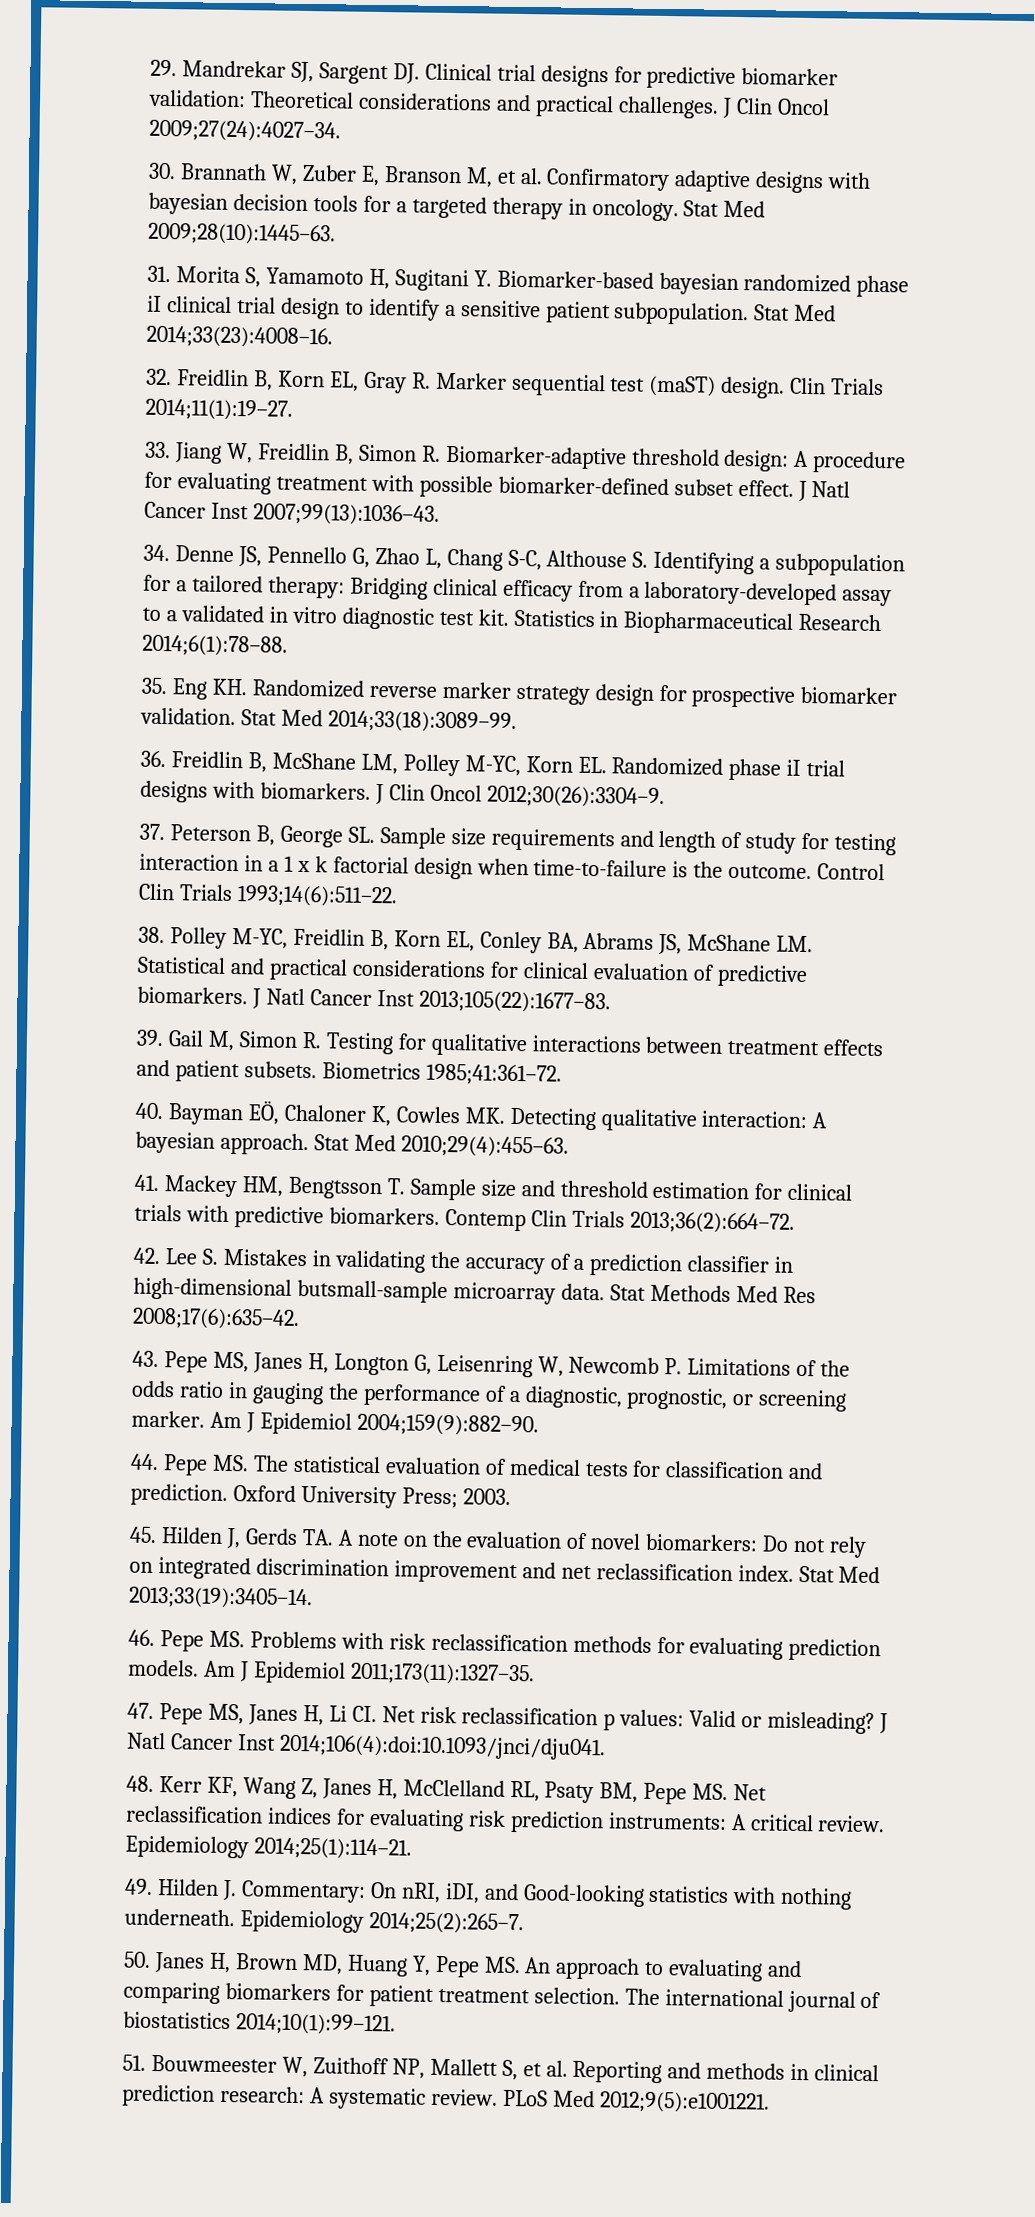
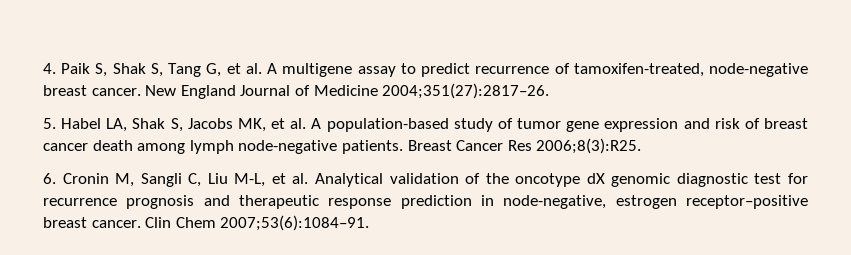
- 29. Mandrekar SJ, Sargent DJ. Clinical trial designs for predictive biomarker validation: Theoretical considerations and practical challenges. J Clin Oncol 2009;27(24):4027–34.
- 30. Brannath W, Zuber E, Branson M, et al. Confirmatory adaptive designs with bayesian decision tools for a targeted therapy in oncology. Stat Med 2009;28(10):1445–63.
- 31. Morita S, Yamamoto H, Sugitani Y. Biomarker-based bayesian randomized phase iI clinical trial design to identify a sensitive patient subpopulation. Stat Med 2014;33(23):4008–16.
- 32. Freidlin B, Korn EL, Gray R. Marker sequential test (maST) design. Clin Trials 2014;11(1):19–27.
- 33. Jiang W, Freidlin B, Simon R. Biomarker-adaptive threshold design: A procedure for evaluating treatment with possible biomarker-defined subset effect. J Natl Cancer Inst 2007;99(13):1036–43.
- 34. Denne JS, Pennello G, Zhao L, Chang S-C, Althouse S. Identifying a subpopulation for a tailored therapy: Bridging clinical efficacy from a laboratory-developed assay to a validated in vitro diagnostic test kit. Statistics in Biopharmaceutical Research 2014;6(1):78–88.
- 35. Eng KH. Randomized reverse marker strategy design for prospective biomarker validation. Stat Med 2014;33(18):3089–99.
- 36. Freidlin B, McShane LM, Polley M-YC, Korn EL. Randomized phase iI trial designs with biomarkers. J Clin Oncol 2012;30(26):3304–9.
- 37. Peterson B, George SL. Sample size requirements and length of study for testing interaction in a 1 x k factorial design when time-to-failure is the outcome. Control Clin Trials 1993;14(6):511–22.
- 38. Polley M-YC, Freidlin B, Korn EL, Conley BA, Abrams JS, McShane LM. Statistical and practical considerations for clinical evaluation of predictive biomarkers. J Natl Cancer Inst 2013;105(22):1677–83.
- 39. Gail M, Simon R. Testing for qualitative interactions between treatment effects and patient subsets. Biometrics 1985;41:361–72.
- 40. Bayman EÖ, Chaloner K, Cowles MK. Detecting qualitative interaction: A bayesian approach. Stat Med 2010;29(4):455–63.
- 41. Mackey HM, Bengtsson T. Sample size and threshold estimation for clinical trials with predictive biomarkers. Contemp Clin Trials 2013;36(2):664–72.
- 42. Lee S. Mistakes in validating the accuracy of a prediction classifier in high-dimensional butsmall-sample microarray data. Stat Methods Med Res 2008;17(6):635–42.
- 43. Pepe MS, Janes H, Longton G, Leisenring W, Newcomb P. Limitations of the odds ratio in gauging the performance of a diagnostic, prognostic, or screening marker. Am J Epidemiol 2004;159(9):882–90.
- 44. Pepe MS. The statistical evaluation of medical tests for classification and prediction. Oxford University Press; 2003.
- 45. Hilden J, Gerds TA. A note on the evaluation of novel biomarkers: Do not rely on integrated discrimination improvement and net reclassification index. Stat Med 2013;33(19):3405–14.
- 46. Pepe MS. Problems with risk reclassification methods for evaluating prediction models. Am J Epidemiol 2011;173(11):1327–35.
- 47. Pepe MS, Janes H, Li CI. Net risk reclassification p values: Valid or misleading? J Natl Cancer Inst 2014;106(4):doi:10.1093/jnci/dju041.
- 48. Kerr KF, Wang Z, Janes H, McClelland RL, Psaty BM, Pepe MS. Net reclassification indices for evaluating risk prediction instruments: A critical review. Epidemiology 2014;25(1):114–21.
- 49. Hilden J. Commentary: On nRI, iDI, and Good-looking statistics with nothing underneath. Epidemiology 2014;25(2):265–7.
- 50. Janes H, Brown MD, Huang Y, Pepe MS. An approach to evaluating and comparing biomarkers for patient treatment selection. The international journal of biostatistics 2014;10(1):99–121.
- 51. Bouwmeester W, Zuithoff NP, Mallett S, et al. Reporting and methods in clinical prediction research: A systematic review. PLoS Med 2012;9(5):e1001221.
+ 4. Paik S, Shak S, Tang G, et al. A multigene assay to predict recurrence of tamoxifen-treated, node-negative breast cancer. New England Journal of Medicine 2004;351(27):2817–26.
+ 5. Habel LA, Shak S, Jacobs MK, et al. A population-based study of tumor gene expression and risk of breast cancer death among lymph node-negative patients. Breast Cancer Res 2006;8(3):R25.
+ 6. Cronin M, Sangli C, Liu M-L, et al. Analytical validation of the oncotype dX genomic diagnostic test for recurrence prognosis and therapeutic response prediction in node-negative, estrogen receptor–positive breast cancer. Clin Chem 2007;53(6):1084–91.

